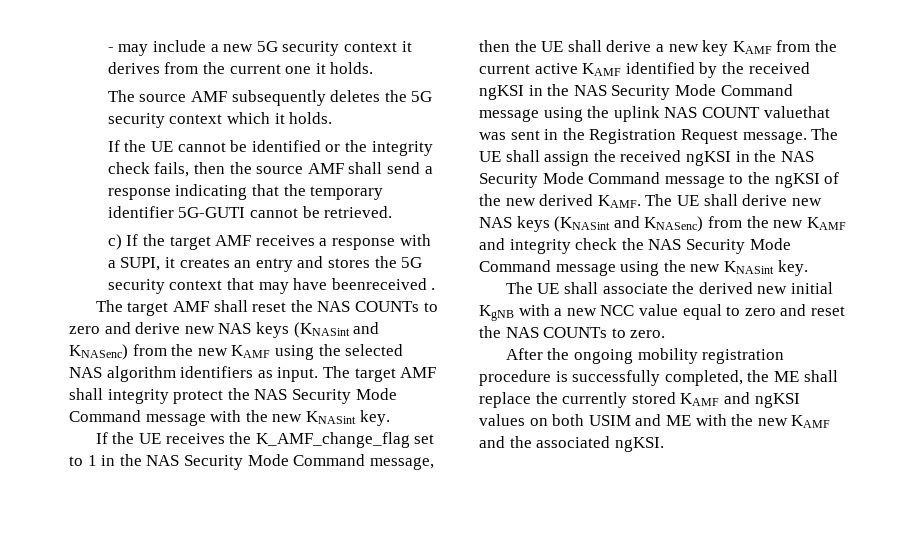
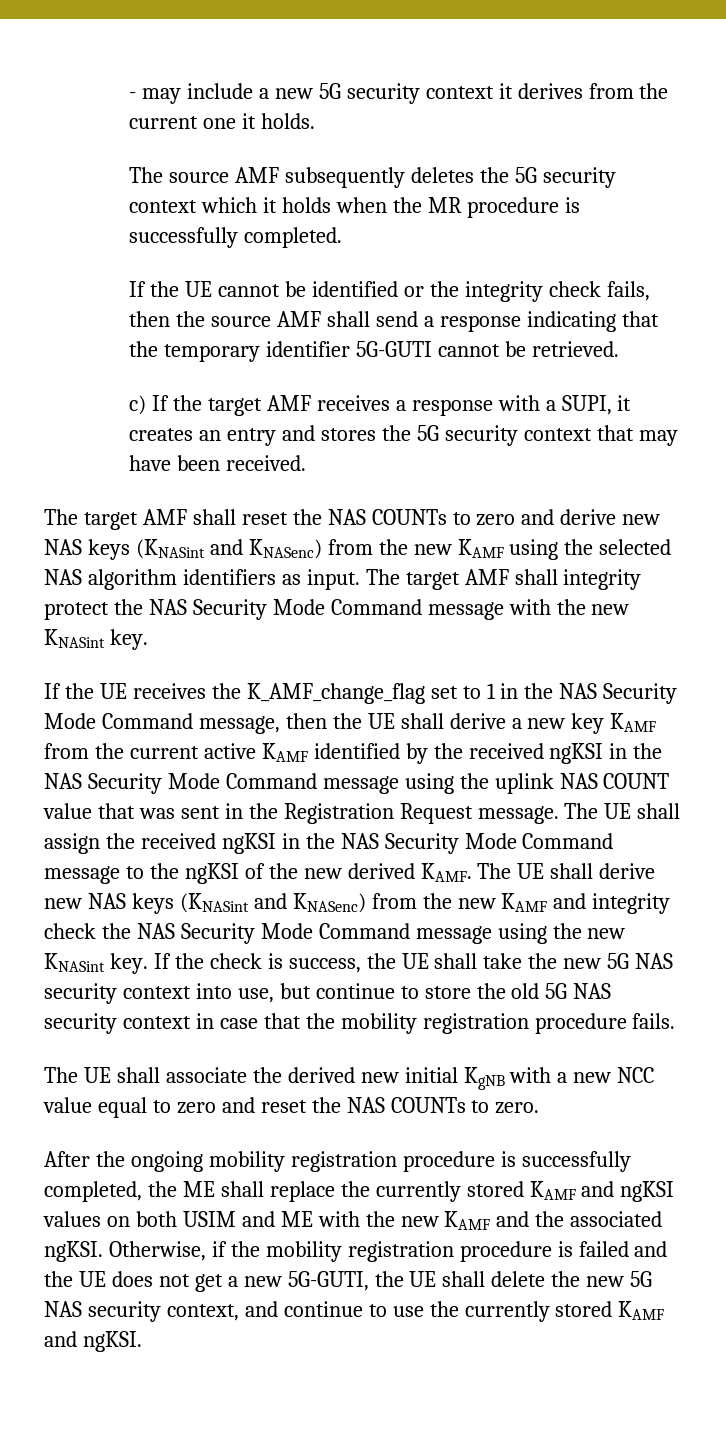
- The source AMF subsequently deletes the 5G security context which it holds.
+ The source AMF subsequently deletes the 5G security context which it holds when the MR procedure is successfully completed.
- c) If the target AMF receives a response with a SUPI, it creates an entry and stores the 5G security context that may have beenreceived .
+ c) If the target AMF receives a response with a SUPI, it creates an entry and stores the 5G security context that may have been received.
- If the UE receives the K_AMF_change_flag set to 1 in the NAS Security Mode Command message, then the UE shall derive a new key KAMF from the current active KAMF identified by the received ngKSI in the NAS Security Mode Command message using the uplink NAS COUNT valuethat was sent in the Registration Request message.
+ If the UE receives the K_AMF_change_flag set to 1 in the NAS Security Mode Command message, then the UE shall derive a new key KAMF from the current active KAMF identified by the received ngKSI in the NAS Security Mode Command message using the uplink NAS COUNT value that was sent in the Registration Request message.
+ If the check is success, the UE shall take the new 5G NAS security context into use, but continue to store the old 5G NAS security context in case that the mobility registration procedure fails.
+ Otherwise, if the mobility registration procedure is failed and the UE does not get a new 5G-GUTI, the UE shall delete the new 5G NAS security context, and continue to use the currently stored KAMF and ngKSI.

